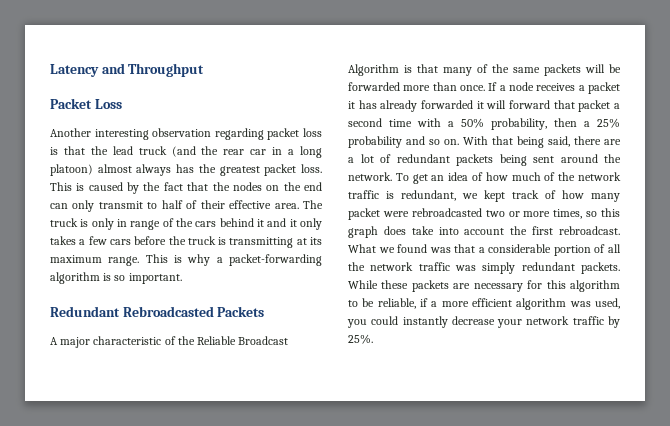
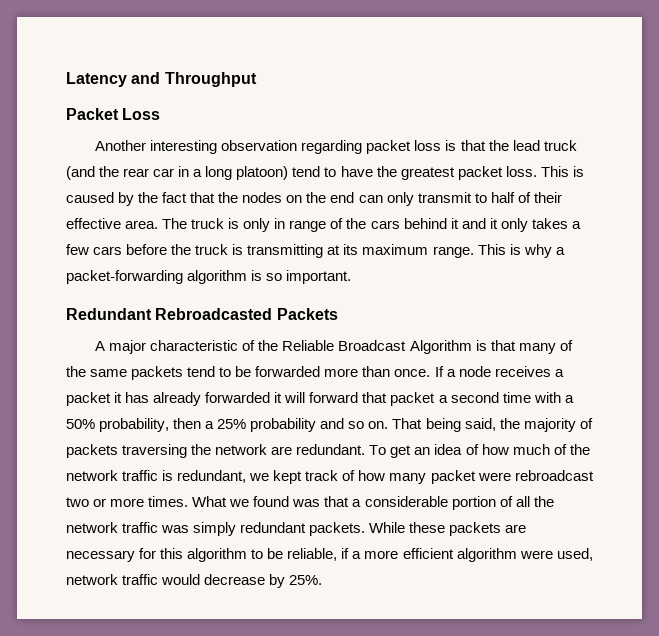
- Another interesting observation regarding packet loss is that the lead truck (and the rear car in a long platoon) almost always has the greatest packet loss.
+ Another interesting observation regarding packet loss is that the lead truck (and the rear car in a long platoon) tend to have the greatest packet loss.
- A major characteristic of the Reliable Broadcast Algorithm is that many of the same packets will be forwarded more than once.
+ A major characteristic of the Reliable Broadcast Algorithm is that many of the same packets tend to be forwarded more than once.
- With that being said, there are a lot of redundant packets being sent around the network.
+ That being said, the majority of packets traversing the network are redundant.
- To get an idea of how much of the network traffic is redundant, we kept track of how many packet were rebroadcasted two or more times, so this graph does take into account the first rebroadcast.
+ To get an idea of how much of the network traffic is redundant, we kept track of how many packet were rebroadcast two or more times.
- While these packets are necessary for this algorithm to be reliable, if a more efficient algorithm was used, you could instantly decrease your network traffic by 25%.
+ While these packets are necessary for this algorithm to be reliable, if a more efficient algorithm were used, network traffic would decrease by 25%.

